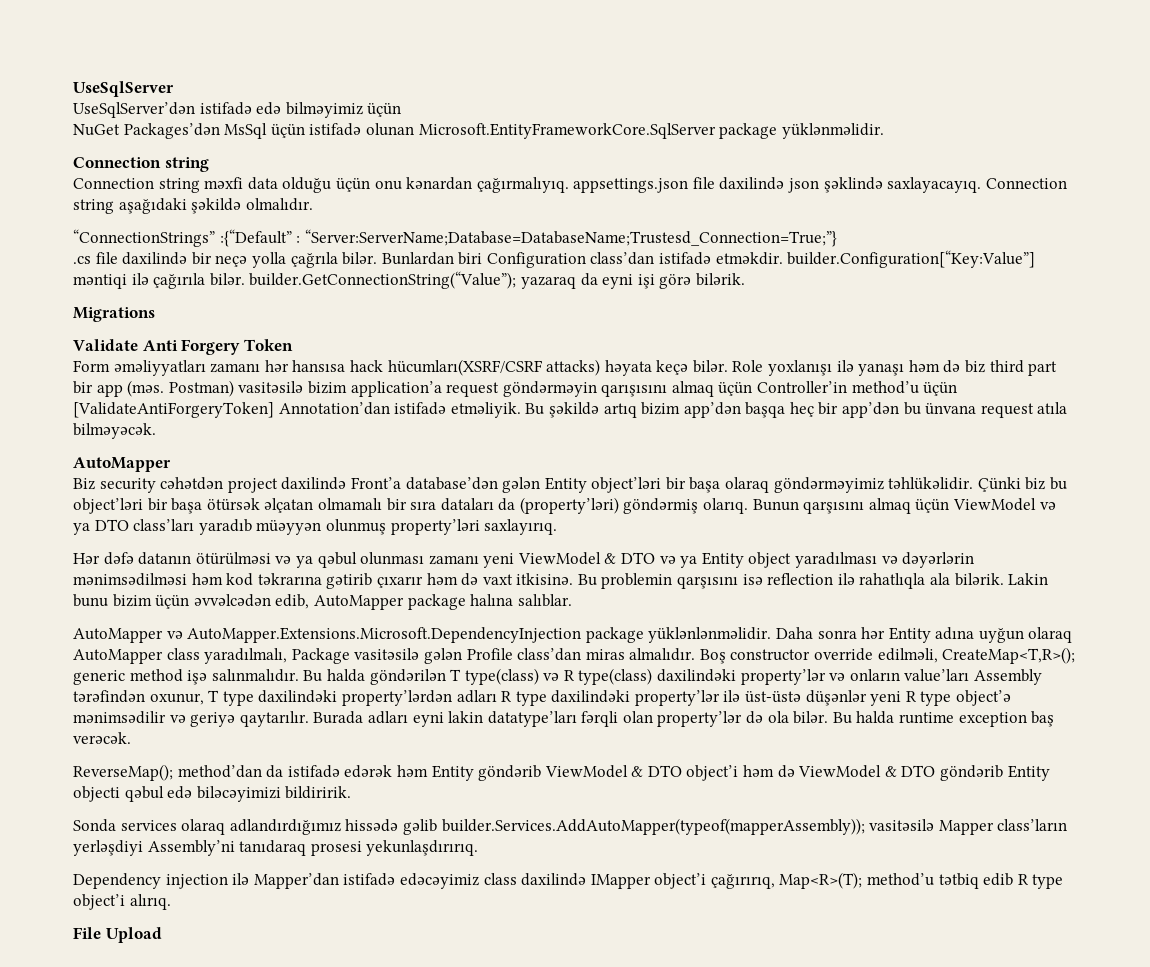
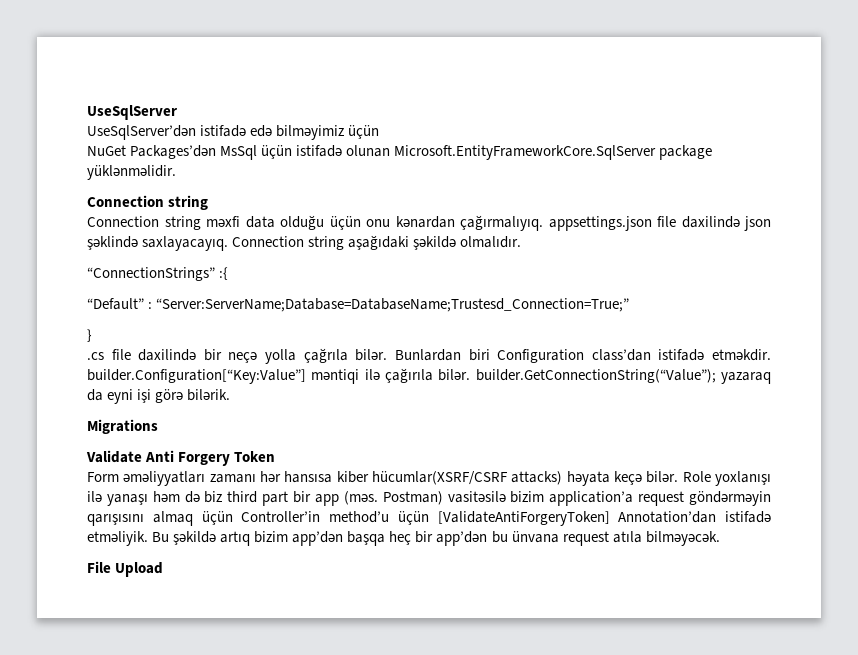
- “ConnectionStrings” :{“Default” : “Server:ServerName;Database=DatabaseName;Trustesd_Connection=True;”}
+ “ConnectionStrings” :{
+ “Default” : “Server:ServerName;Database=DatabaseName;Trustesd_Connection=True;”
+ }
- Form əməliyyatları zamanı hər hansısa hack hücumları(XSRF/CSRF attacks) həyata keçə bilər.
+ Form əməliyyatları zamanı hər hansısa kiber hücumlar(XSRF/CSRF attacks) həyata keçə bilər.
  Bu şəkildə artıq bizim app’dən başqa heç bir app’dən bu ünvana request atıla bilməyəcək.
- AutoMapper
- Biz security cəhətdən project daxilində Front’a database’dən gələn Entity object’ləri bir başa olaraq göndərməyimiz təhlükəlidir. Çünki biz bu object’ləri bir başa ötürsək əlçatan olmamalı bir sıra dataları da (property’ləri) göndərmiş olarıq. Bunun qarşısını almaq üçün ViewModel və ya DTO class’ları yaradıb müəyyən olunmuş property’ləri saxlayırıq.
- Hər dəfə datanın ötürülməsi və ya qəbul olunması zamanı yeni ViewModel & DTO və ya Entity object yaradılması və dəyərlərin mənimsədilməsi həm kod təkrarına gətirib çıxarır həm də vaxt itkisinə. Bu problemin qarşısını isə reflection ilə rahatlıqla ala bilərik. Lakin bunu bizim üçün əvvəlcədən edib, AutoMapper package halına salıblar.
- AutoMapper və AutoMapper.Extensions.Microsoft.DependencyInjection package yüklənlənməlidir. Daha sonra hər Entity adına uyğun olaraq AutoMapper class yaradılmalı, Package vasitəsilə gələn Profile class’dan miras almalıdır. Boş constructor override edilməli, CreateMap<T,R>(); generic method işə salınmalıdır. Bu halda göndərilən T type(class) və R type(class) daxilindəki property’lər və onların value’ları Assembly tərəfindən oxunur, T type daxilindəki property’lərdən adları R type daxilindəki property’lər ilə üst-üstə düşənlər yeni R type object’ə mənimsədilir və geriyə qaytarılır. Burada adları eyni lakin datatype’ları fərqli olan property’lər də ola bilər. Bu halda runtime exception baş verəcək.
- ReverseMap(); method’dan da istifadə edərək həm Entity göndərib ViewModel & DTO object’i həm də ViewModel & DTO göndərib Entity objecti qəbul edə biləcəyimizi bildiririk.
- Sonda services olaraq adlandırdığımız hissədə gəlib builder.Services.AddAutoMapper(typeof(mapperAssembly)); vasitəsilə Mapper class’ların yerləşdiyi Assembly’ni tanıdaraq prosesi yekunlaşdırırıq.
- Dependency injection ilə Mapper’dan istifadə edəcəyimiz class daxilində IMapper object’i çağırırıq, Map<R>(T); method’u tətbiq edib R type object’i alırıq.

